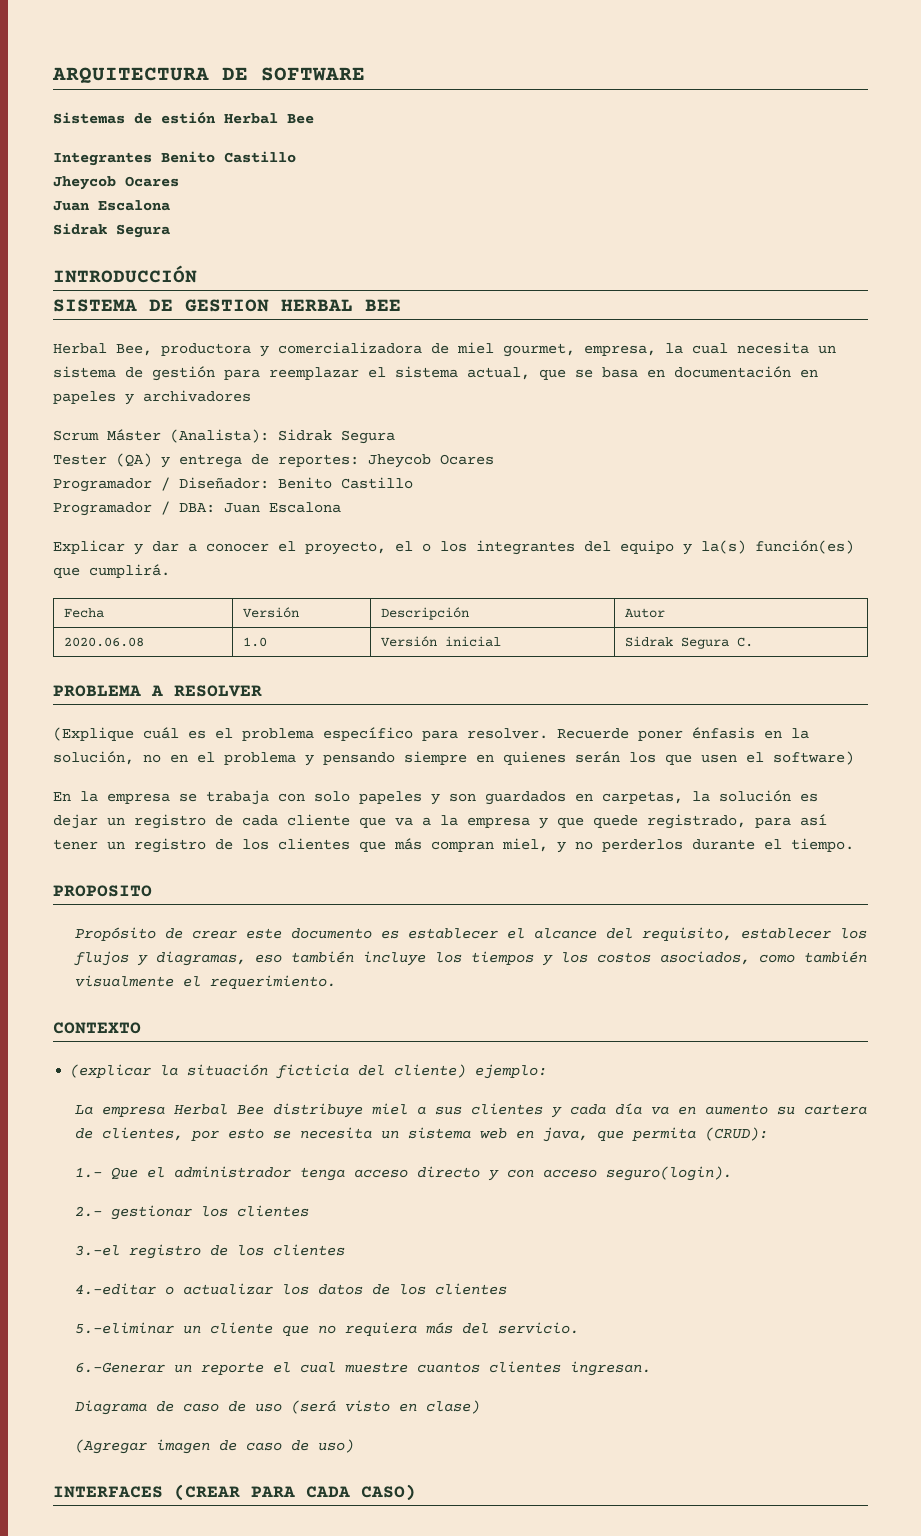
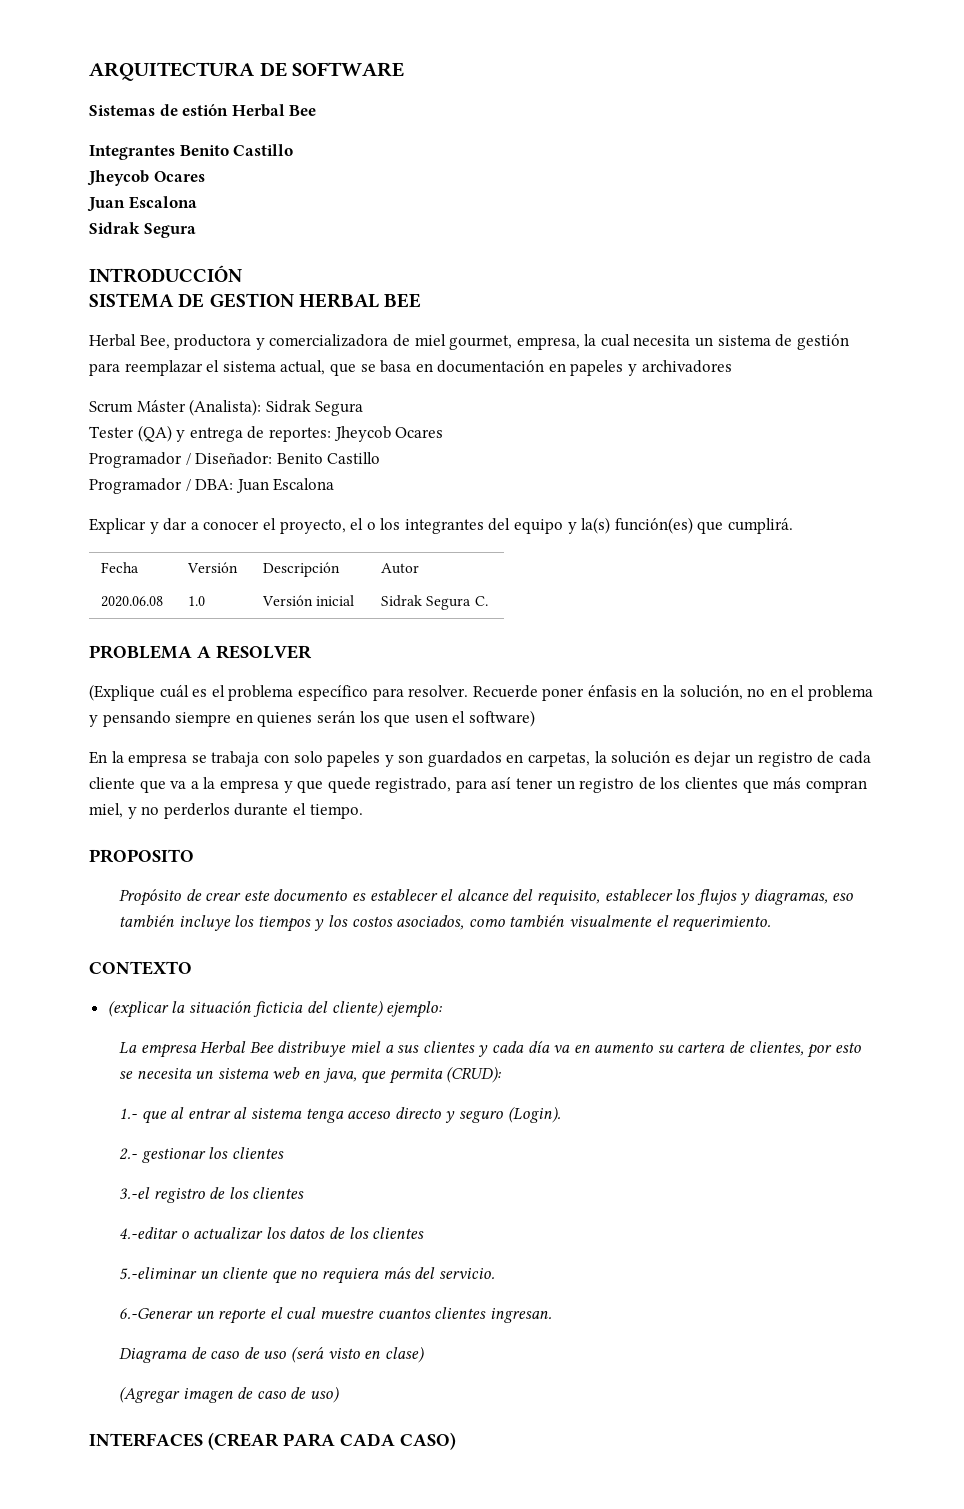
- 1.- Que el administrador tenga acceso directo y con acceso seguro(login).
+ 1.- que al entrar al sistema tenga acceso directo y seguro (Login).

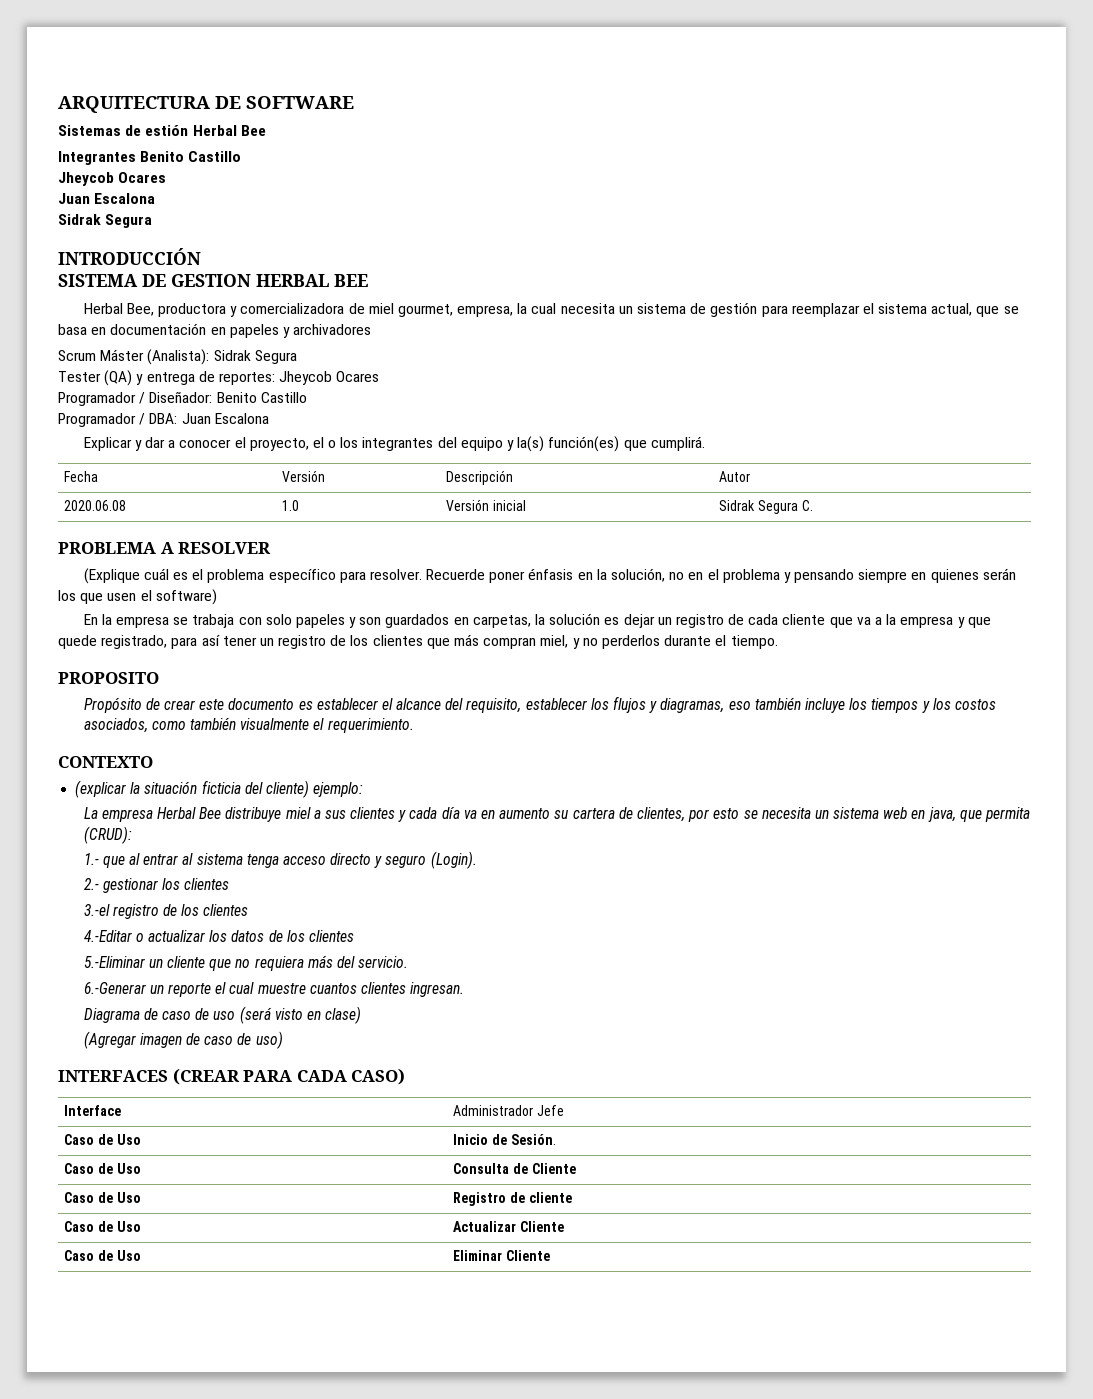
- 4.-editar o actualizar los datos de los clientes
+ 4.-Editar o actualizar los datos de los clientes
- 5.-eliminar un cliente que no requiera más del servicio.
+ 5.-Eliminar un cliente que no requiera más del servicio.
+ Interface | Administrador Jefe
+ Caso de Uso | Inicio de Sesión.
+ Caso de Uso | Consulta de Cliente
+ Caso de Uso | Registro de cliente
+ Caso de Uso | Actualizar Cliente
+ Caso de Uso | Eliminar Cliente

